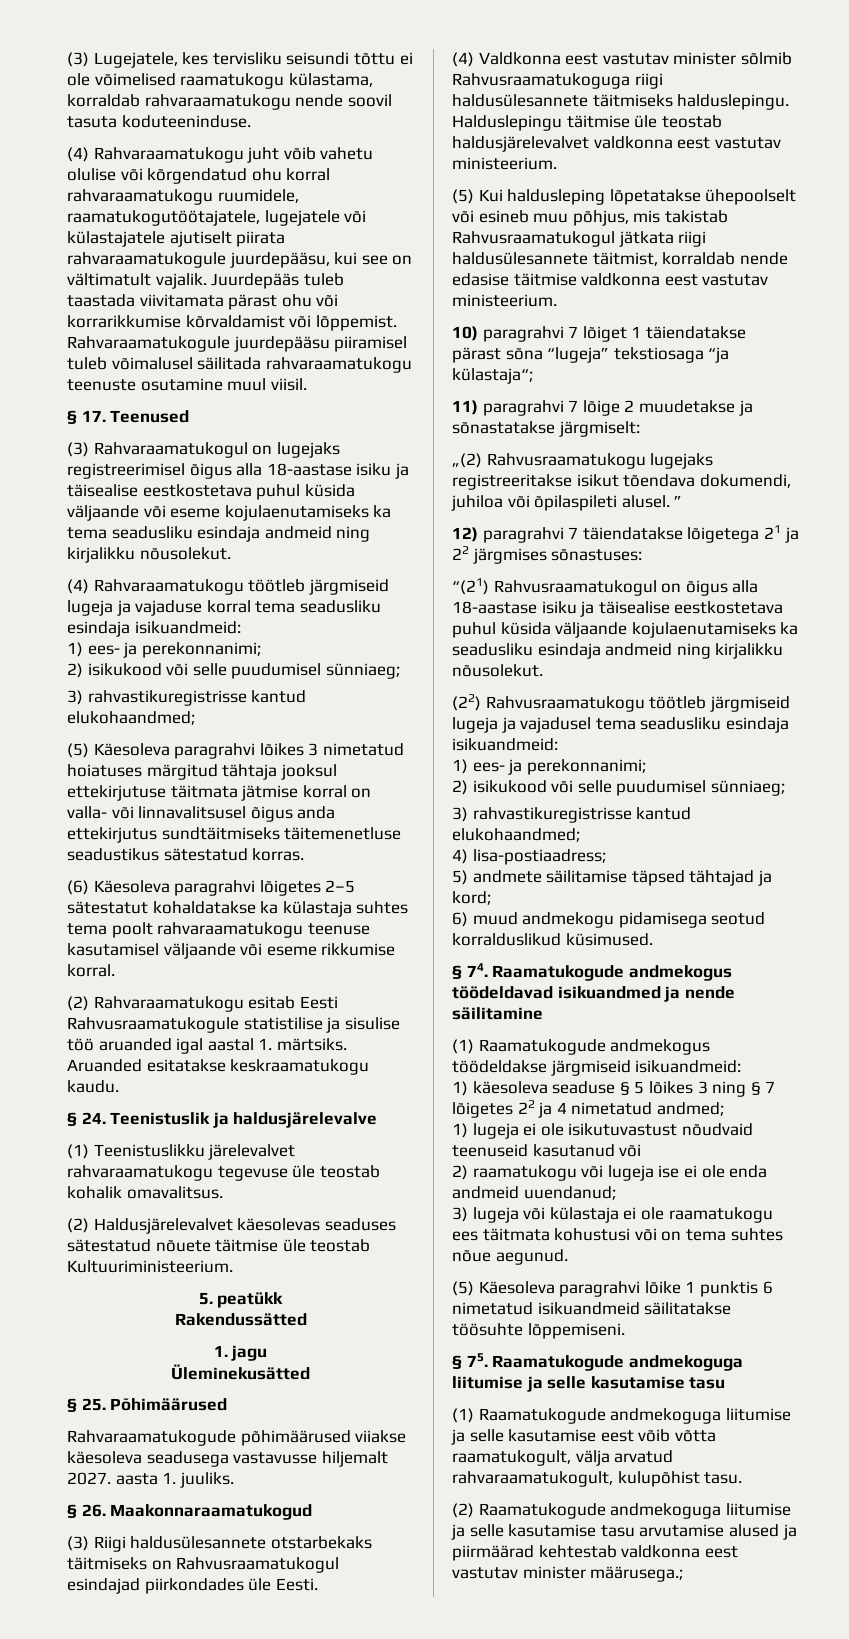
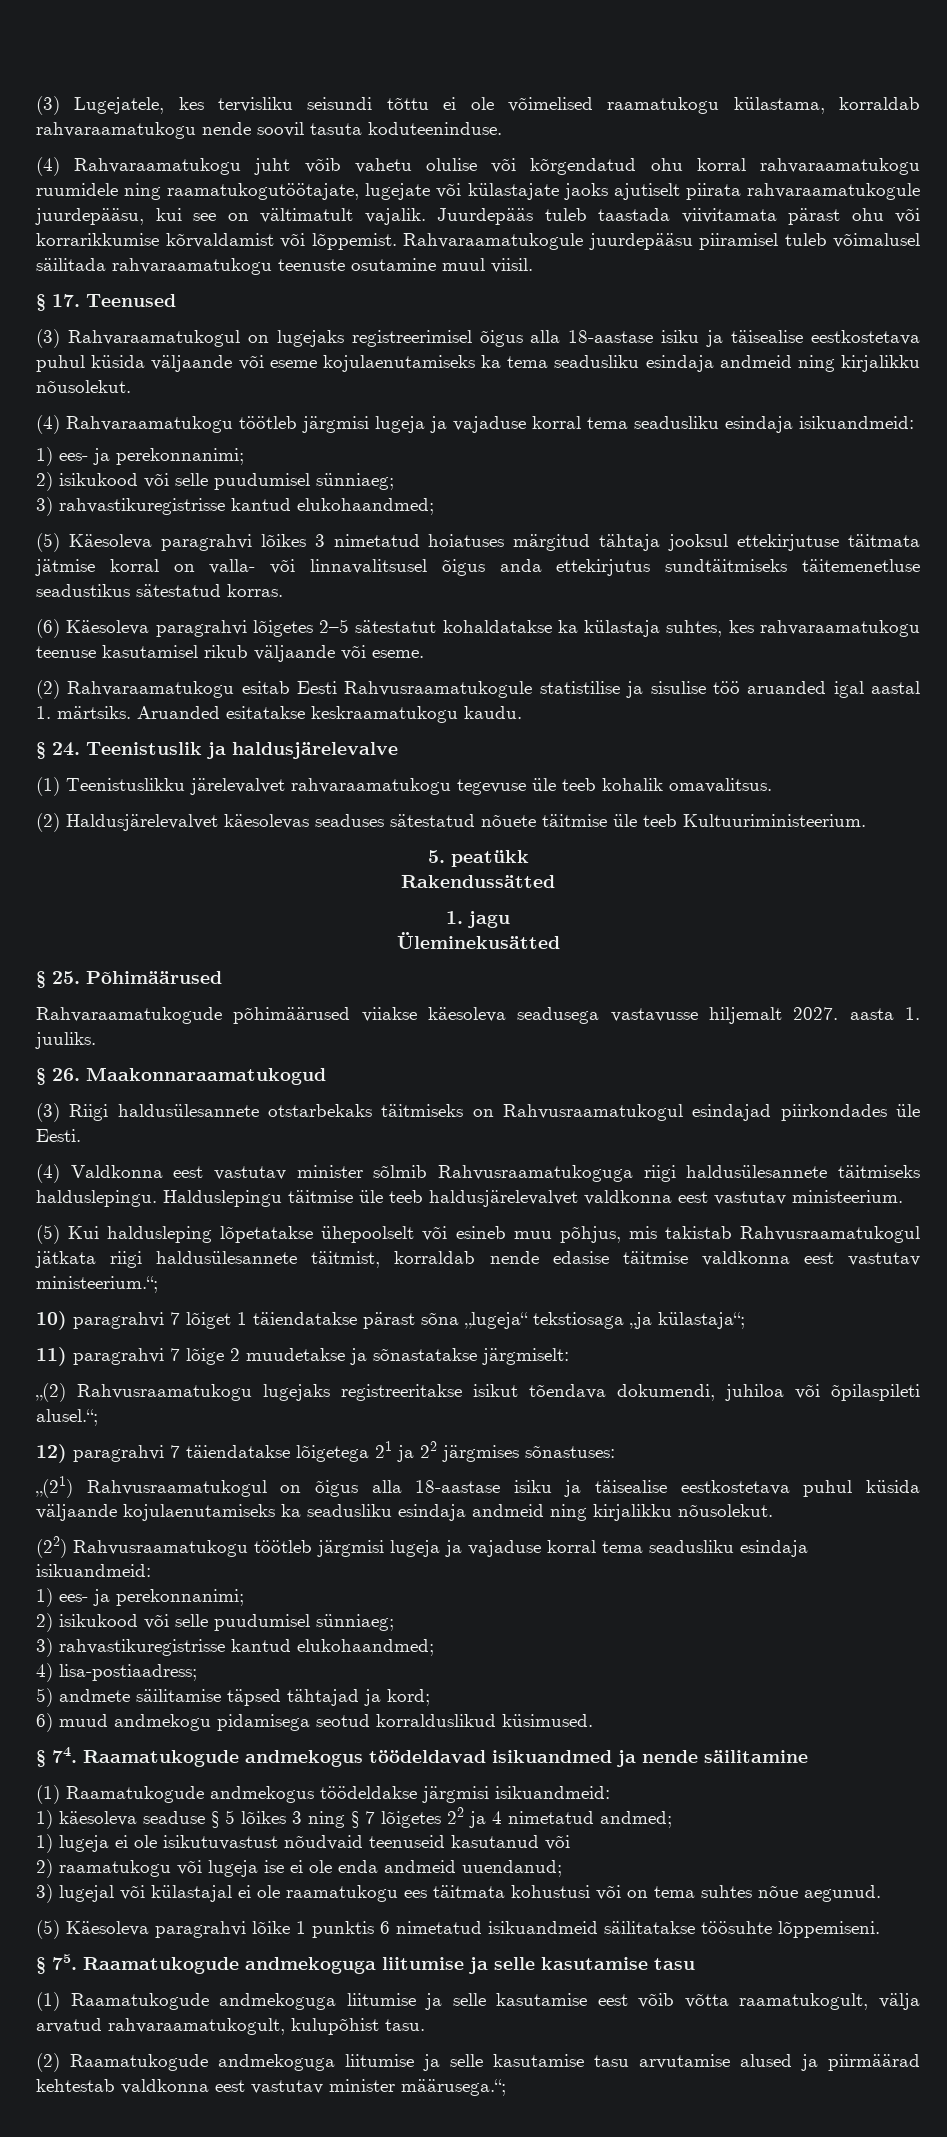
- (4) Rahvaraamatukogu juht võib vahetu olulise või kõrgendatud ohu korral rahvaraamatukogu ruumidele, raamatukogutöötajatele, lugejatele või külastajatele ajutiselt piirata rahvaraamatukogule juurdepääsu, kui see on vältimatult vajalik.
+ (4) Rahvaraamatukogu juht võib vahetu olulise või kõrgendatud ohu korral rahvaraamatukogu ruumidele ning raamatukogutöötajate, lugejate või külastajate jaoks ajutiselt piirata rahvaraamatukogule juurdepääsu, kui see on vältimatult vajalik.
- (4) Rahvaraamatukogu töötleb järgmiseid lugeja ja vajaduse korral tema seadusliku esindaja isikuandmeid:
+ (4) Rahvaraamatukogu töötleb järgmisi lugeja ja vajaduse korral tema seadusliku esindaja isikuandmeid:
- (6) Käesoleva paragrahvi lõigetes 2–5 sätestatut kohaldatakse ka külastaja suhtes tema poolt rahvaraamatukogu teenuse kasutamisel väljaande või eseme rikkumise korral.
+ (6) Käesoleva paragrahvi lõigetes 2–5 sätestatut kohaldatakse ka külastaja suhtes, kes rahvaraamatukogu teenuse kasutamisel rikub väljaande või eseme.
- (1) Teenistuslikku järelevalvet rahvaraamatukogu tegevuse üle teostab kohalik omavalitsus.
+ (1) Teenistuslikku järelevalvet rahvaraamatukogu tegevuse üle teeb kohalik omavalitsus.
- (2) Haldusjärelevalvet käesolevas seaduses sätestatud nõuete täitmise üle teostab Kultuuriministeerium.
+ (2) Haldusjärelevalvet käesolevas seaduses sätestatud nõuete täitmise üle teeb Kultuuriministeerium.
- Halduslepingu täitmise üle teostab haldusjärelevalvet valdkonna eest vastutav ministeerium.
+ Halduslepingu täitmise üle teeb haldusjärelevalvet valdkonna eest vastutav ministeerium.
- (5) Kui haldusleping lõpetatakse ühepoolselt või esineb muu põhjus, mis takistab Rahvusraamatukogul jätkata riigi haldusülesannete täitmist, korraldab nende edasise täitmise valdkonna eest vastutav ministeerium.
+ (5) Kui haldusleping lõpetatakse ühepoolselt või esineb muu põhjus, mis takistab Rahvusraamatukogul jätkata riigi haldusülesannete täitmist, korraldab nende edasise täitmise valdkonna eest vastutav ministeerium.“;
- 10) paragrahvi 7 lõiget 1 täiendatakse pärast sõna “lugeja” tekstiosaga “ja külastaja“;
+ 10) paragrahvi 7 lõiget 1 täiendatakse pärast sõna „lugeja“ tekstiosaga „ja külastaja“;
- „(2) Rahvusraamatukogu lugejaks registreeritakse isikut tõendava dokumendi, juhiloa või õpilaspileti alusel. ”
+ „(2) Rahvusraamatukogu lugejaks registreeritakse isikut tõendava dokumendi, juhiloa või õpilaspileti alusel.“;
- “(21) Rahvusraamatukogul on õigus alla 18-aastase isiku ja täisealise eestkostetava puhul küsida väljaande kojulaenutamiseks ka seadusliku esindaja andmeid ning kirjalikku nõusolekut.
+ „(21) Rahvusraamatukogul on õigus alla 18-aastase isiku ja täisealise eestkostetava puhul küsida väljaande kojulaenutamiseks ka seadusliku esindaja andmeid ning kirjalikku nõusolekut.
- (22) Rahvusraamatukogu töötleb järgmiseid lugeja ja vajadusel tema seadusliku esindaja isikuandmeid:
+ (22) Rahvusraamatukogu töötleb järgmisi lugeja ja vajaduse korral tema seadusliku esindaja isikuandmeid:
- (1) Raamatukogude andmekogus töödeldakse järgmiseid isikuandmeid:
+ (1) Raamatukogude andmekogus töödeldakse järgmisi isikuandmeid:
- 3) lugeja või külastaja ei ole raamatukogu ees täitmata kohustusi või on tema suhtes nõue aegunud.
+ 3) lugejal või külastajal ei ole raamatukogu ees täitmata kohustusi või on tema suhtes nõue aegunud.
- (2) Raamatukogude andmekoguga liitumise ja selle kasutamise tasu arvutamise alused ja piirmäärad kehtestab valdkonna eest vastutav minister määrusega.;
+ (2) Raamatukogude andmekoguga liitumise ja selle kasutamise tasu arvutamise alused ja piirmäärad kehtestab valdkonna eest vastutav minister määrusega.“;

